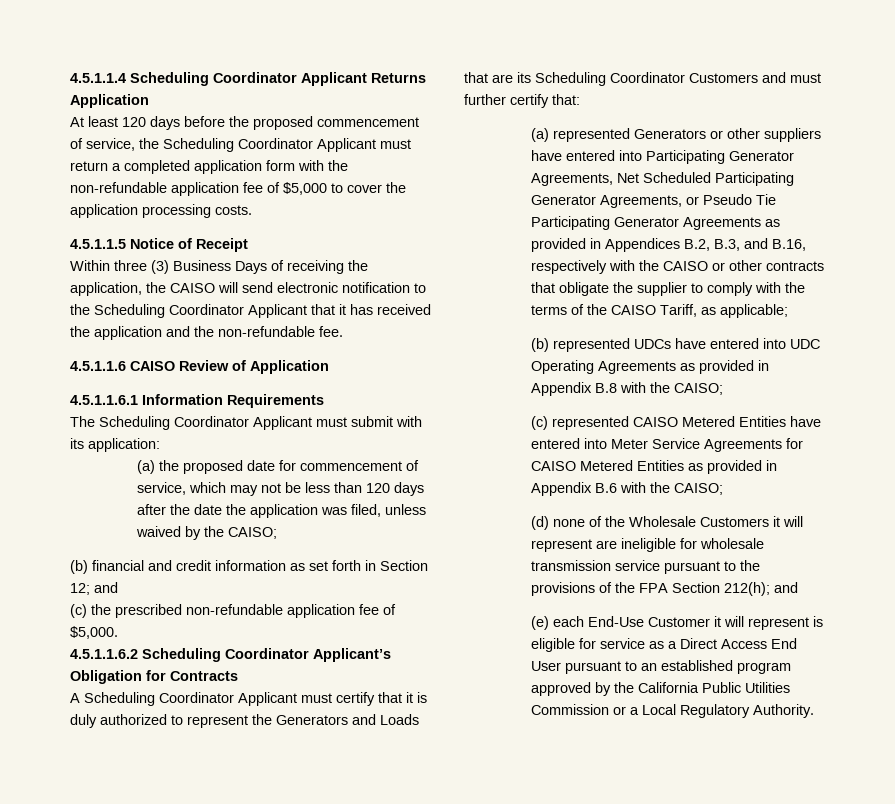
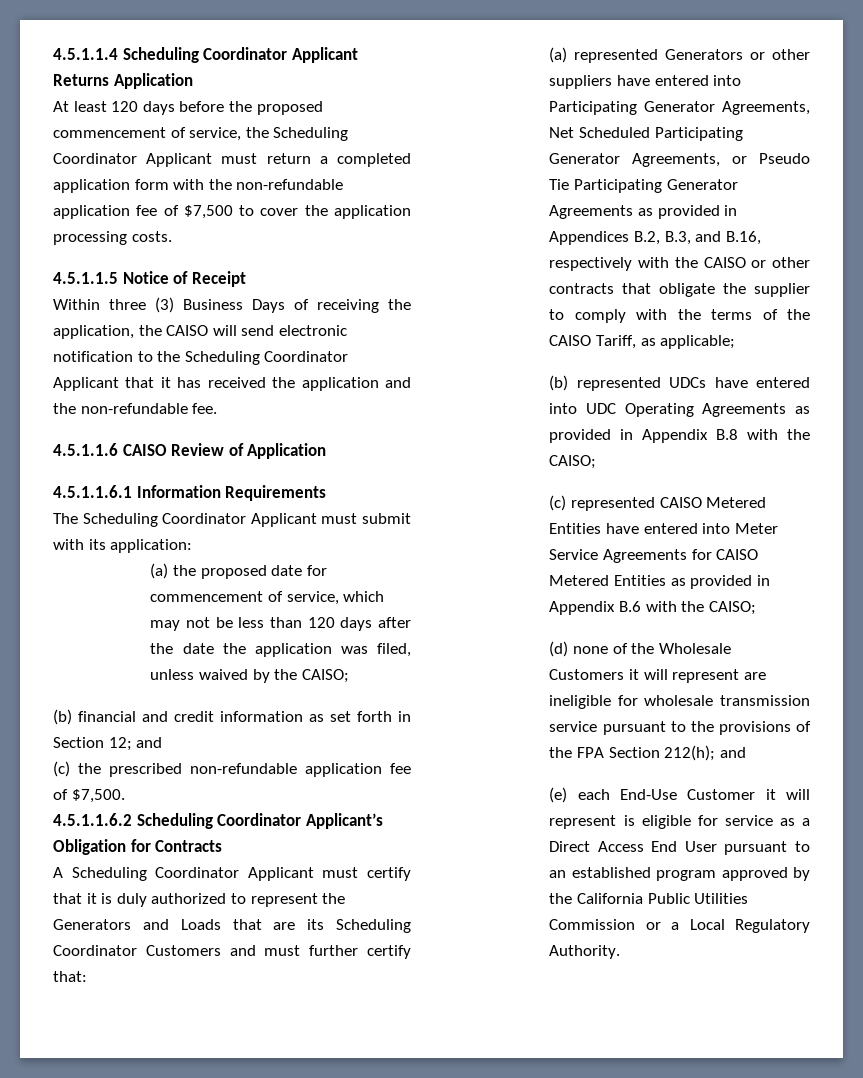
- At least 120 days before the proposed commencement of service, the Scheduling Coordinator Applicant must return a completed application form with the non-refundable application fee of $5,000 to cover the application processing costs.
+ At least 120 days before the proposed commencement of service, the Scheduling Coordinator Applicant must return a completed application form with the non-refundable application fee of $7,500 to cover the application processing costs.
- (c) the prescribed non-refundable application fee of $5,000.
+ (c) the prescribed non-refundable application fee of $7,500.

